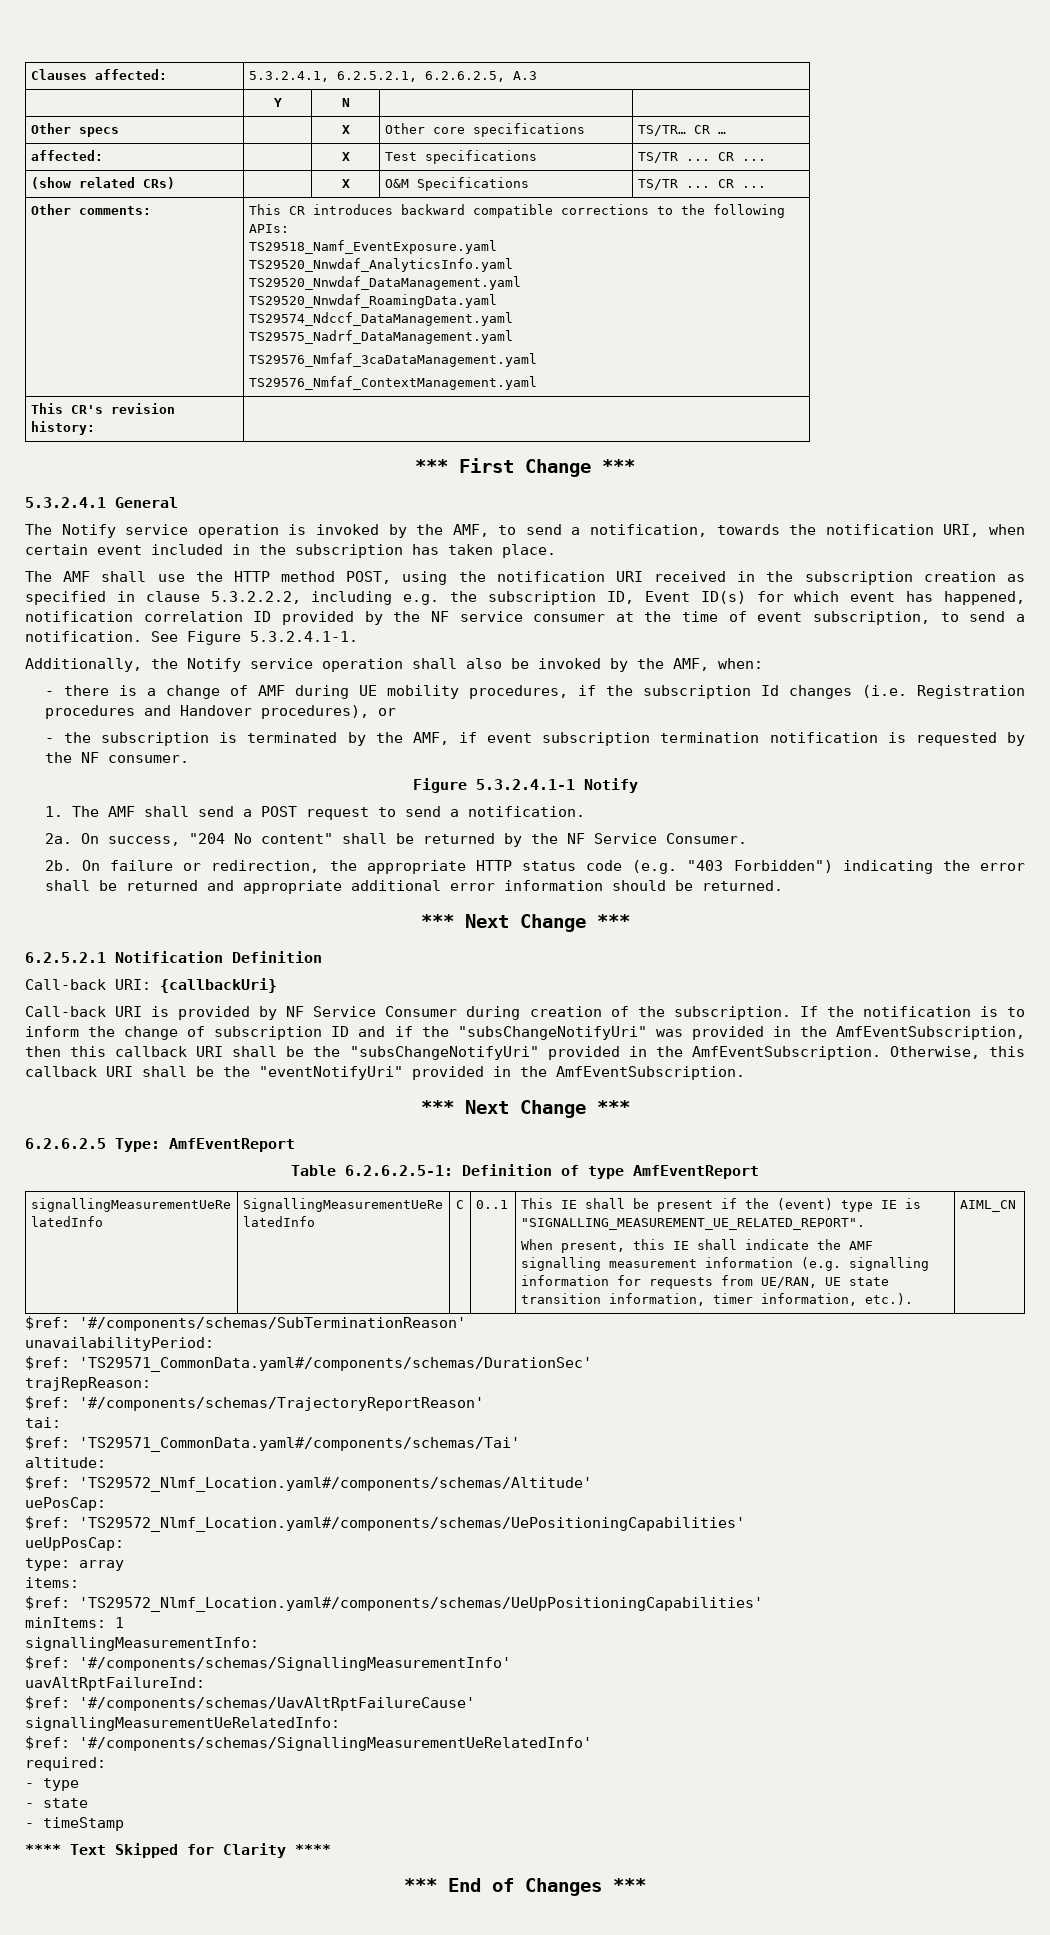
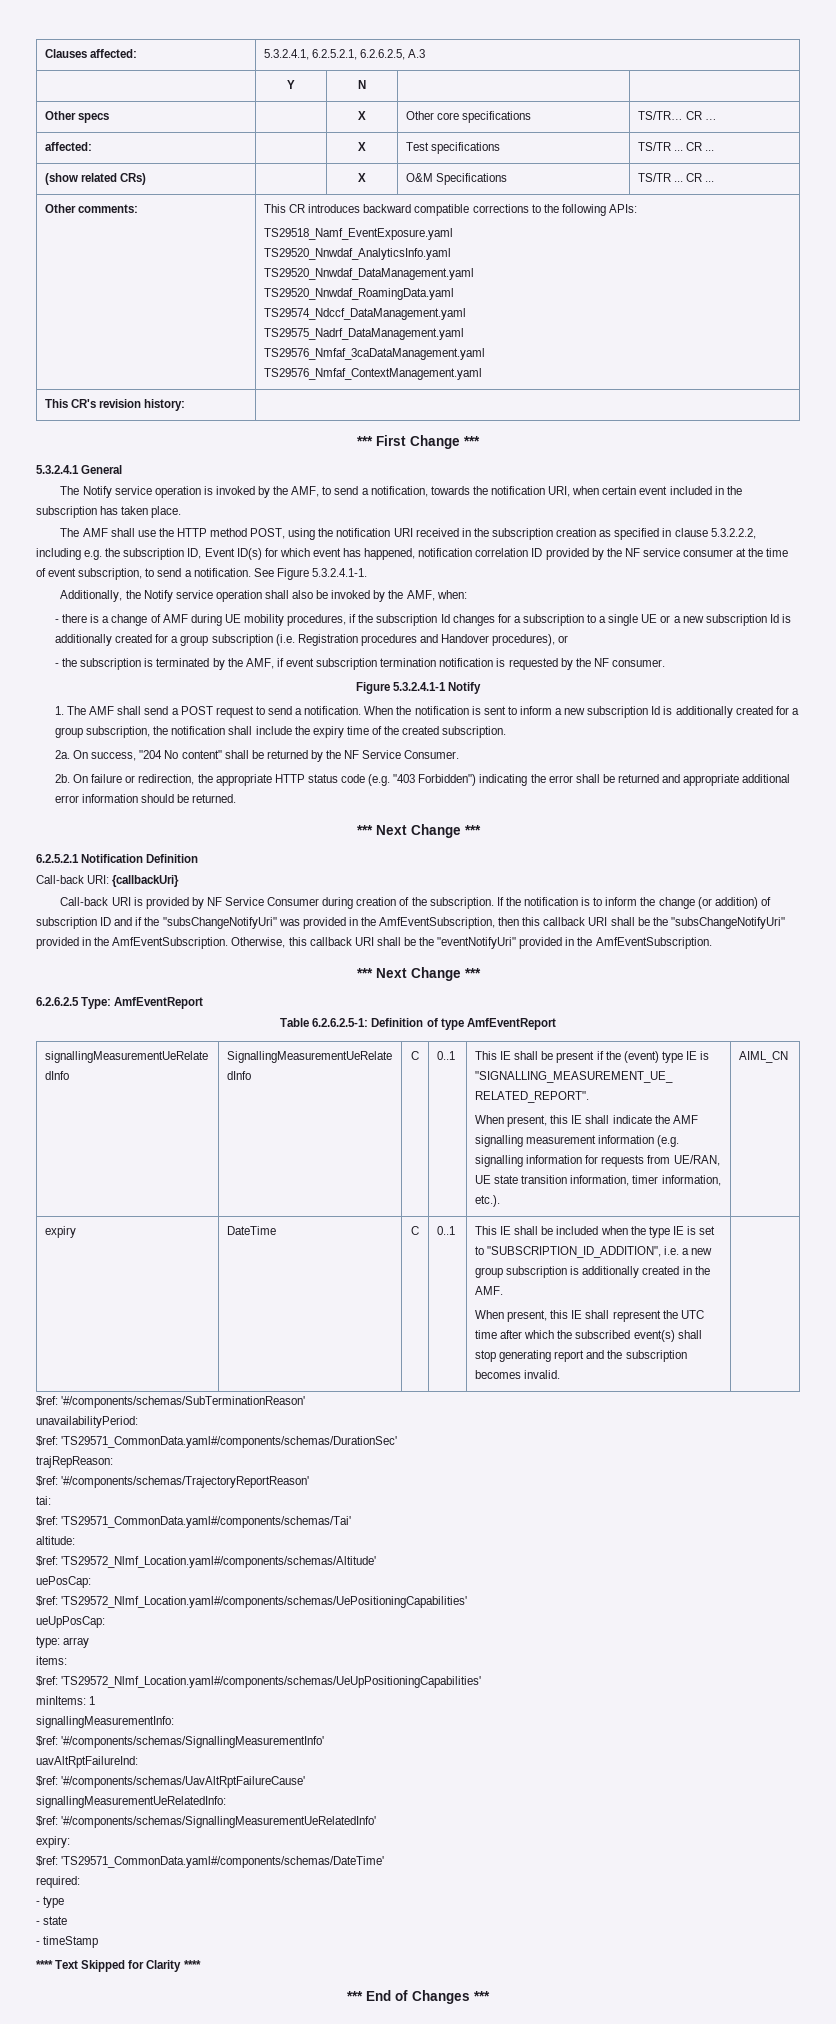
- - there is a change of AMF during UE mobility procedures, if the subscription Id changes (i.e. Registration procedures and Handover procedures), or
+ - there is a change of AMF during UE mobility procedures, if the subscription Id changes for a subscription to a single UE or a new subscription Id is additionally created for a group subscription (i.e. Registration procedures and Handover procedures), or
+ When the notification is sent to inform a new subscription Id is additionally created for a group subscription, the notification shall include the expiry time of the created subscription.
- If the notification is to inform the change of subscription ID and if the "subsChangeNotifyUri" was provided in the AmfEventSubscription, then this callback URI shall be the "subsChangeNotifyUri" provided in the AmfEventSubscription.
+ If the notification is to inform the change (or addition) of subscription ID and if the "subsChangeNotifyUri" was provided in the AmfEventSubscription, then this callback URI shall be the "subsChangeNotifyUri" provided in the AmfEventSubscription.
+ expiry | DateTime | C | 0..1 | This IE shall be included when the type IE is set to "SUBSCRIPTION_ID_ADDITION", i.e. a new group subscription is additionally created in the AMF.
+ When present, this IE shall represent the UTC time after which the subscribed event(s) shall stop generating report and the subscription becomes invalid.
+ expiry:
+ $ref: 'TS29571_CommonData.yaml#/components/schemas/DateTime'

